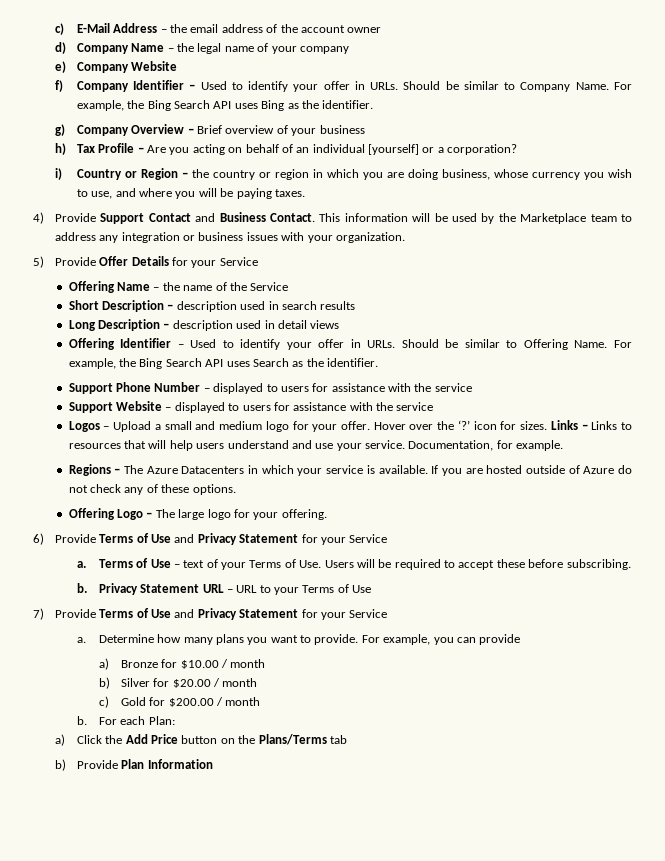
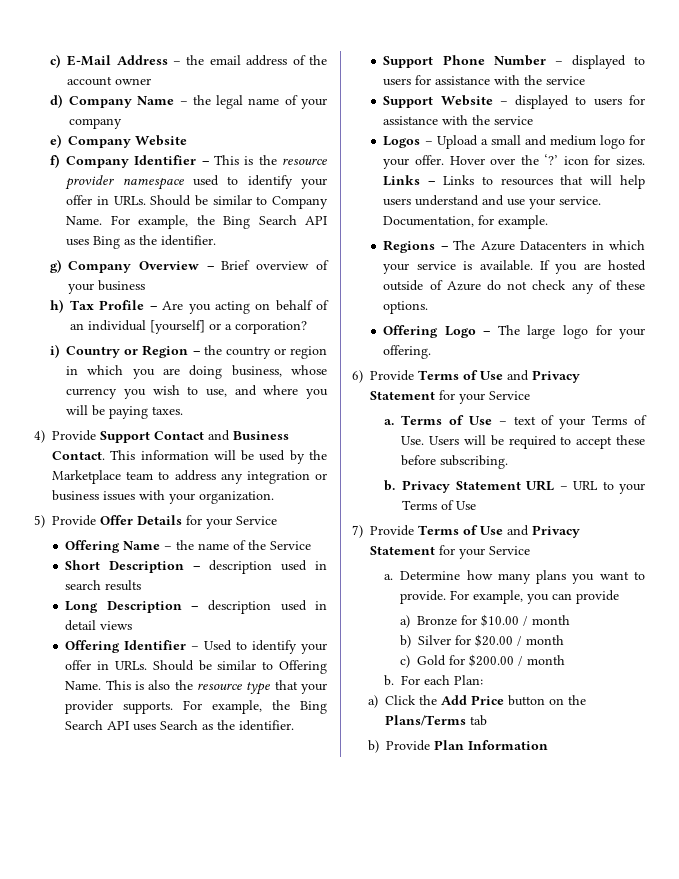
- f) Company Identifier – Used to identify your offer in URLs.
+ f) Company Identifier – This is the resource provider namespace used to identify your offer in URLs.
+ This is also the resource type that your provider supports.

